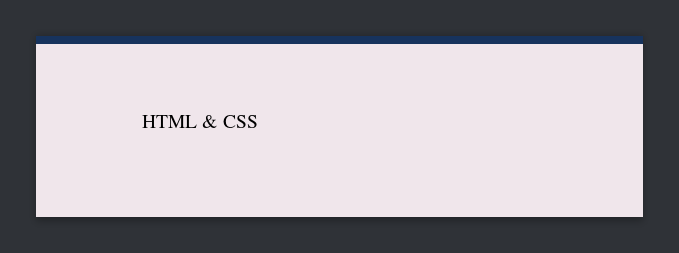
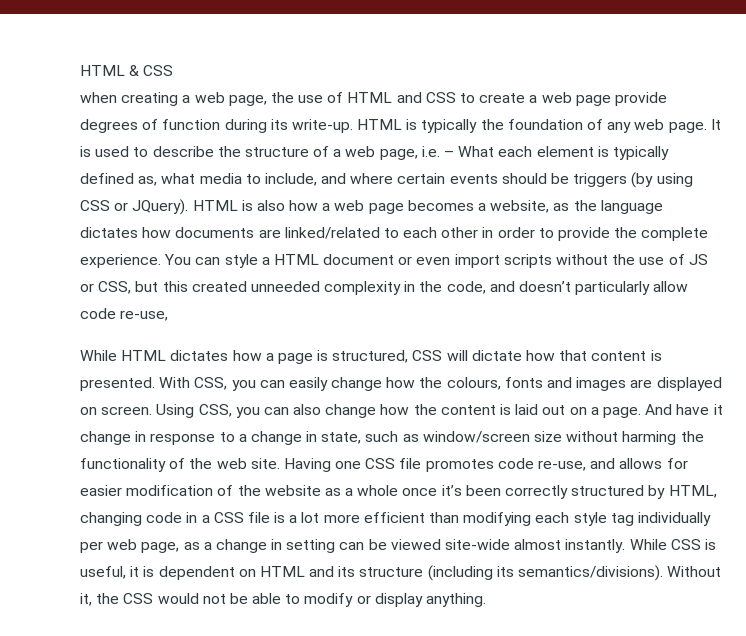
+ when creating a web page, the use of HTML and CSS to create a web page provide degrees of function during its write-up. HTML is typically the foundation of any web page. It is used to describe the structure of a web page, i.e. – What each element is typically defined as, what media to include, and where certain events should be triggers (by using CSS or JQuery). HTML is also how a web page becomes a website, as the language dictates how documents are linked/related to each other in order to provide the complete experience. You can style a HTML document or even import scripts without the use of JS or CSS, but this created unneeded complexity in the code, and doesn’t particularly allow code re-use,
+ While HTML dictates how a page is structured, CSS will dictate how that content is presented. With CSS, you can easily change how the colours, fonts and images are displayed on screen. Using CSS, you can also change how the content is laid out on a page. And have it change in response to a change in state, such as window/screen size without harming the functionality of the web site. Having one CSS file promotes code re-use, and allows for easier modification of the website as a whole once it’s been correctly structured by HTML, changing code in a CSS file is a lot more efficient than modifying each style tag individually per web page, as a change in setting can be viewed site-wide almost instantly. While CSS is useful, it is dependent on HTML and its structure (including its semantics/divisions). Without it, the CSS would not be able to modify or display anything.

